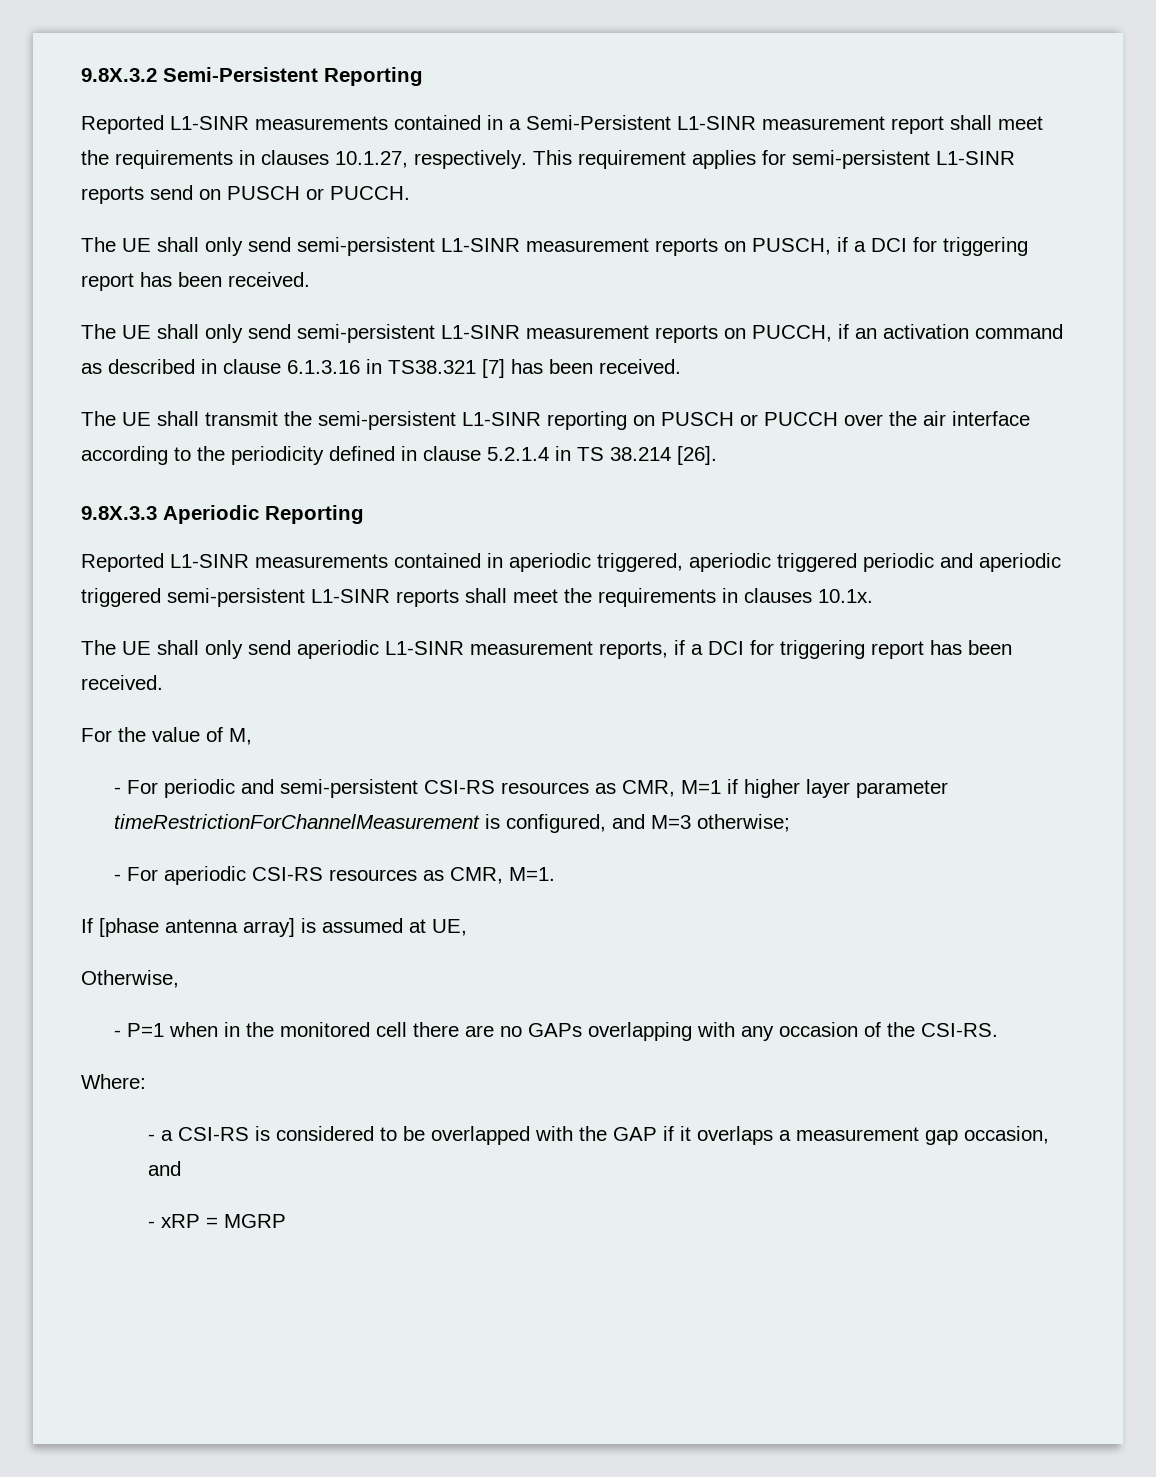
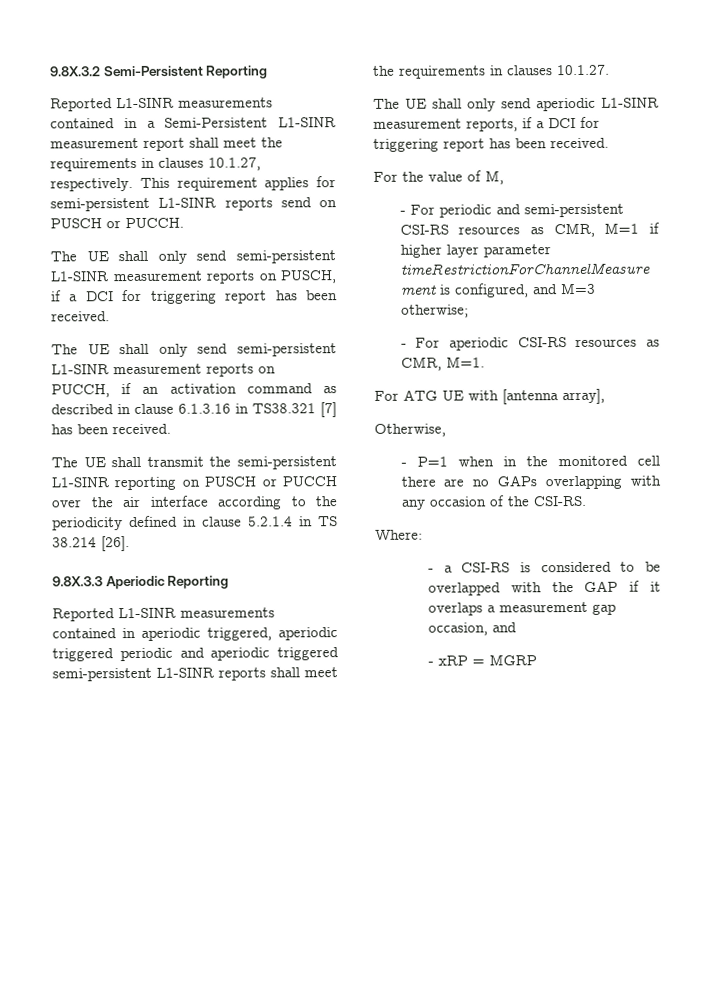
- Reported L1-SINR measurements contained in aperiodic triggered, aperiodic triggered periodic and aperiodic triggered semi-persistent L1-SINR reports shall meet the requirements in clauses 10.1x.
+ Reported L1-SINR measurements contained in aperiodic triggered, aperiodic triggered periodic and aperiodic triggered semi-persistent L1-SINR reports shall meet the requirements in clauses 10.1.27.
- If [phase antenna array] is assumed at UE,
+ For ATG UE with [antenna array],

